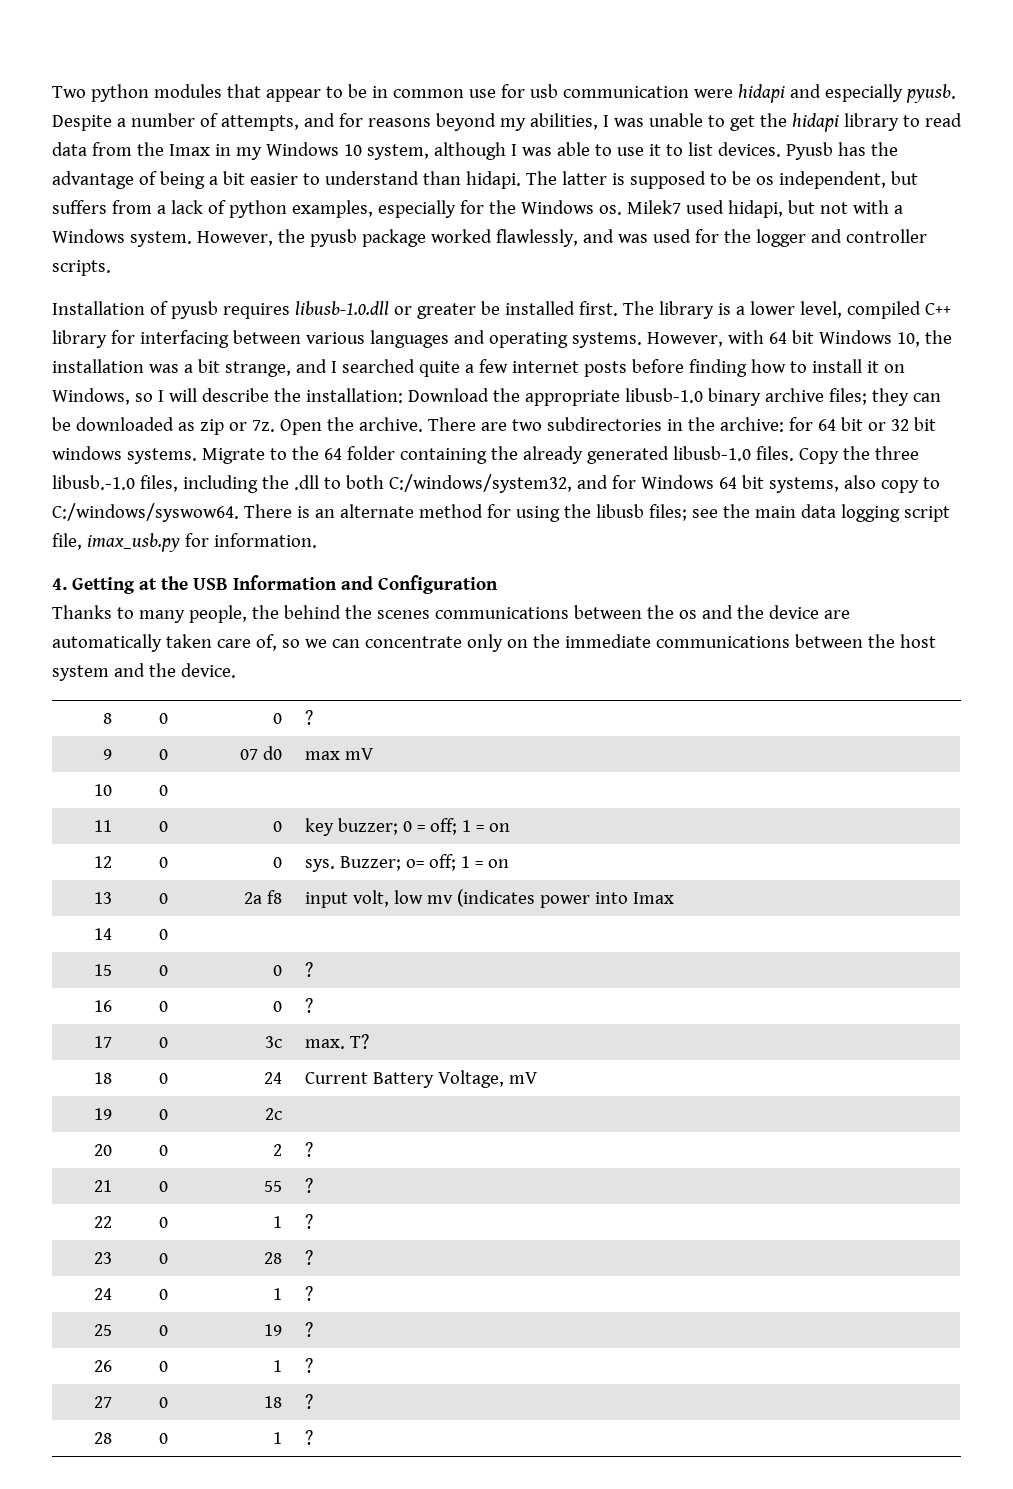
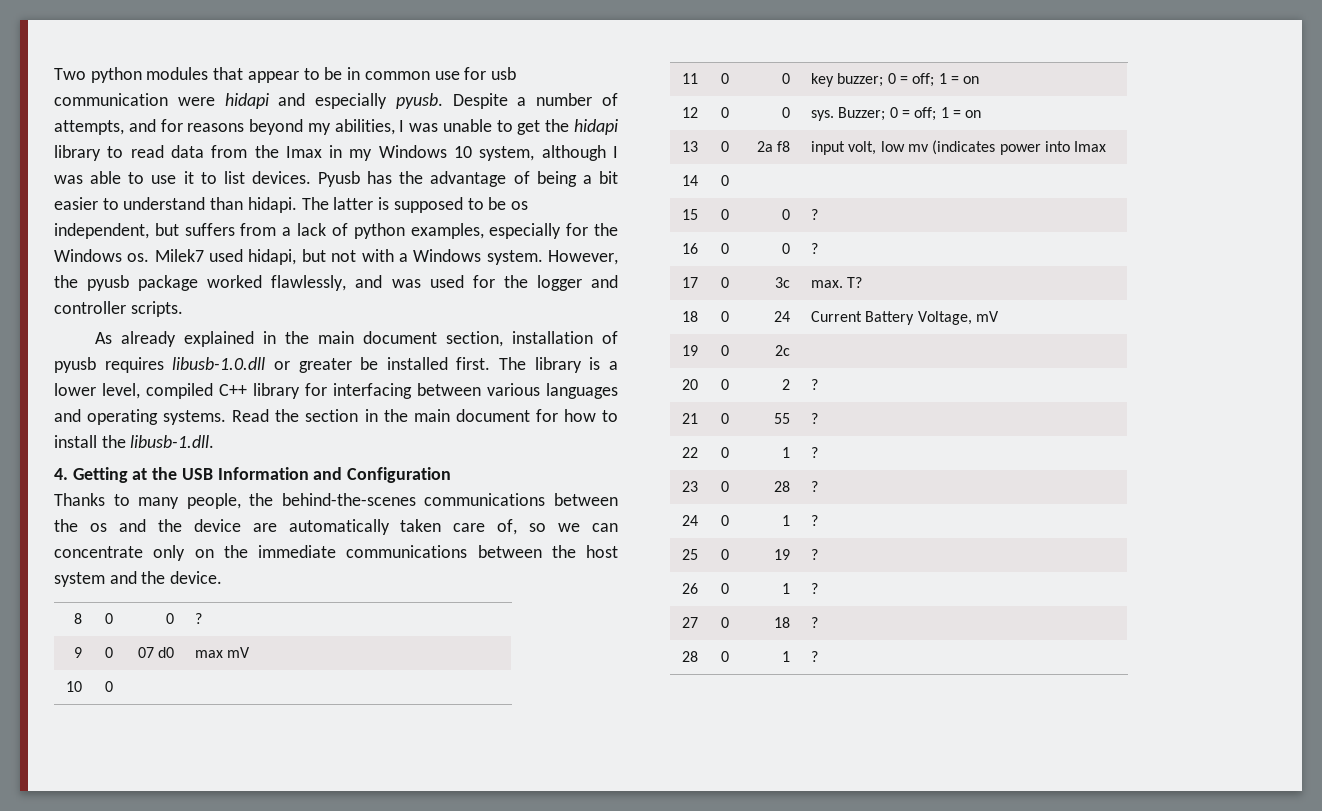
- Installation of pyusb requires libusb-1.0.dll or greater be installed first.
+ As already explained in the main document section, installation of pyusb requires libusb-1.0.dll or greater be installed first.
- However, with 64 bit Windows 10, the installation was a bit strange, and I searched quite a few internet posts before finding how to install it on Windows, so I will describe the installation: Download the appropriate libusb-1.0 binary archive files; they can be downloaded as zip or 7z. Open the archive. There are two subdirectories in the archive: for 64 bit or 32 bit windows systems. Migrate to the 64 folder containing the already generated libusb-1.0 files. Copy the three libusb.-1.0 files, including the .dll to both C:/windows/system32, and for Windows 64 bit systems, also copy to C:/windows/syswow64. There is an alternate method for using the libusb files; see the main data logging script file, imax_usb.py for information.
+ Read the section in the main document for how to install the libusb-1.dll.
- Thanks to many people, the behind the scenes communications between the os and the device are automatically taken care of, so we can concentrate only on the immediate communications between the host system and the device.
+ Thanks to many people, the behind-the-scenes communications between the os and the device are automatically taken care of, so we can concentrate only on the immediate communications between the host system and the device.
- 12 | 0 | 0 | sys. Buzzer; o= off; 1 = on
+ 12 | 0 | 0 | sys. Buzzer; 0 = off; 1 = on

